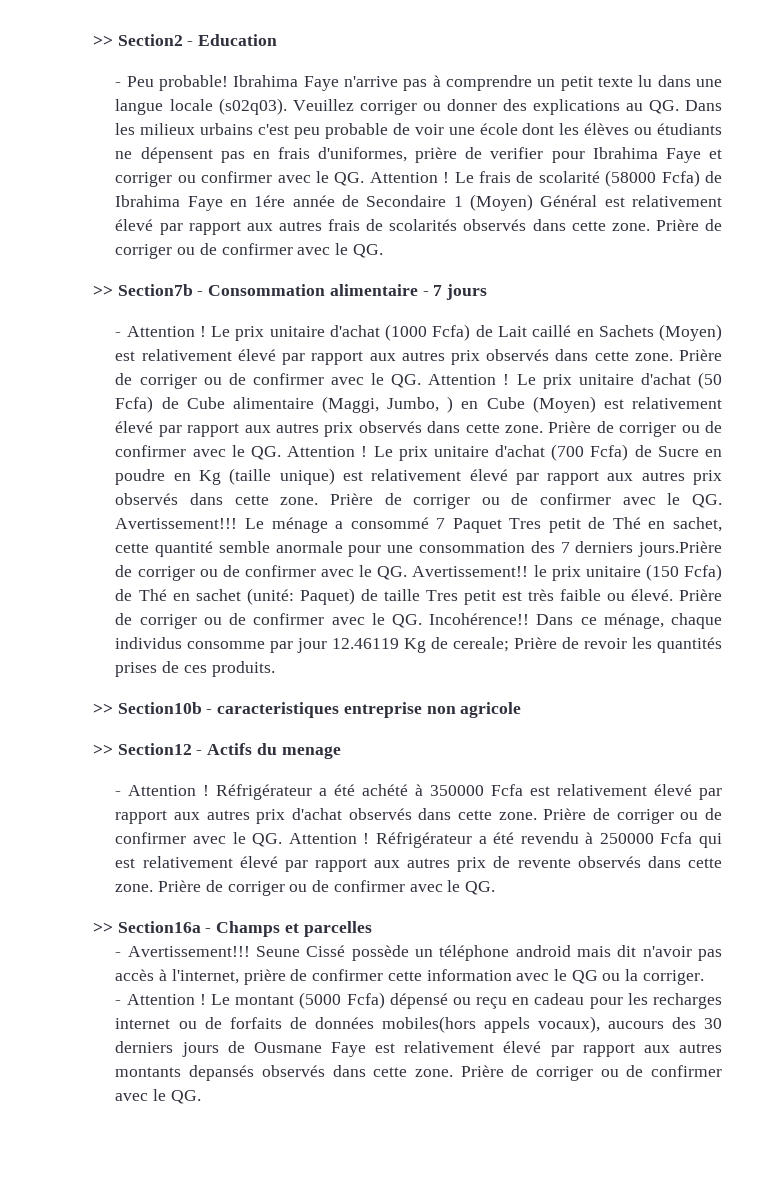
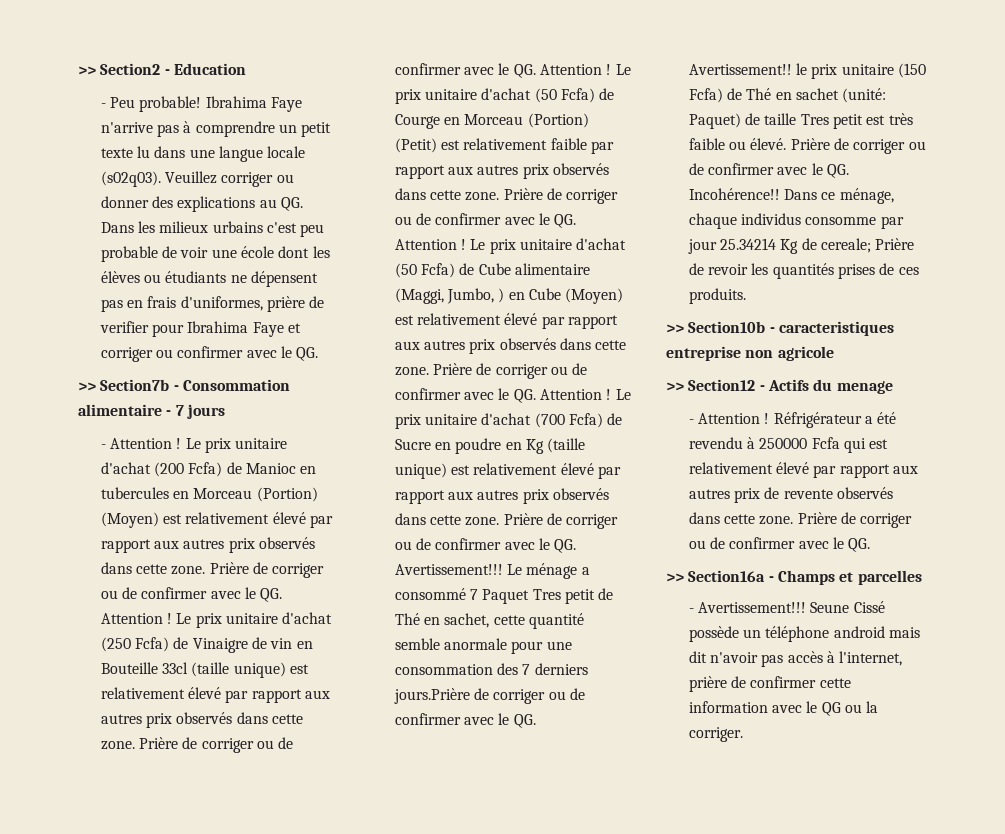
- Veuillez corriger ou donner des explications au QG. Dans les milieux urbains c'est peu probable de voir une école dont les élèves ou étudiants ne dépensent pas en frais d'uniformes, prière de verifier pour Ibrahima Faye et corriger ou confirmer avec le QG. Attention ! Le frais de scolarité (58000 Fcfa) de Ibrahima Faye en 1ére année de Secondaire 1 (Moyen) Général est relativement élevé par rapport aux autres frais de scolarités observés dans cette zone. Prière de corriger ou de confirmer avec le QG.
+ Veuillez corriger ou donner des explications au QG. Dans les milieux urbains c'est peu probable de voir une école dont les élèves ou étudiants ne dépensent pas en frais d'uniformes, prière de verifier pour Ibrahima Faye et corriger ou confirmer avec le QG.
- Le prix unitaire d'achat (1000 Fcfa) de Lait caillé en Sachets (Moyen) est relativement élevé par rapport aux autres prix observés dans cette zone.
+ Le prix unitaire d'achat (200 Fcfa) de Manioc en tubercules en Morceau (Portion) (Moyen) est relativement élevé par rapport aux autres prix observés dans cette zone.
- Le prix unitaire d'achat (50 Fcfa) de Cube alimentaire (Maggi, Jumbo, ) en Cube (Moyen) est relativement élevé par rapport aux autres prix observés dans cette zone.
+ Le prix unitaire d'achat (250 Fcfa) de Vinaigre de vin en Bouteille 33cl (taille unique) est relativement élevé par rapport aux autres prix observés dans cette zone. Prière de corriger ou de confirmer avec le QG. Attention ! Le prix unitaire d'achat (50 Fcfa) de Courge en Morceau (Portion) (Petit) est relativement faible par rapport aux autres prix observés dans cette zone. Prière de corriger ou de confirmer avec le QG. Attention ! Le prix unitaire d'achat (50 Fcfa) de Cube alimentaire (Maggi, Jumbo, ) en Cube (Moyen) est relativement élevé par rapport aux autres prix observés dans cette zone.
- Dans ce ménage, chaque individus consomme par jour 12.46119 Kg de cereale; Prière de revoir les quantités prises de ces produits.
+ Dans ce ménage, chaque individus consomme par jour 25.34214 Kg de cereale; Prière de revoir les quantités prises de ces produits.
- Réfrigérateur a été achété à 350000 Fcfa est relativement élevé par rapport aux autres prix d'achat observés dans cette zone. Prière de corriger ou de confirmer avec le QG. Attention ! Réfrigérateur a été revendu à 250000 Fcfa qui est relativement élevé par rapport aux autres prix de revente observés dans cette zone.
+ Réfrigérateur a été revendu à 250000 Fcfa qui est relativement élevé par rapport aux autres prix de revente observés dans cette zone.
- - Attention ! Le montant (5000 Fcfa) dépensé ou reçu en cadeau pour les recharges internet ou de forfaits de données mobiles(hors appels vocaux), aucours des 30 derniers jours de Ousmane Faye est relativement élevé par rapport aux autres montants depansés observés dans cette zone. Prière de corriger ou de confirmer avec le QG.

